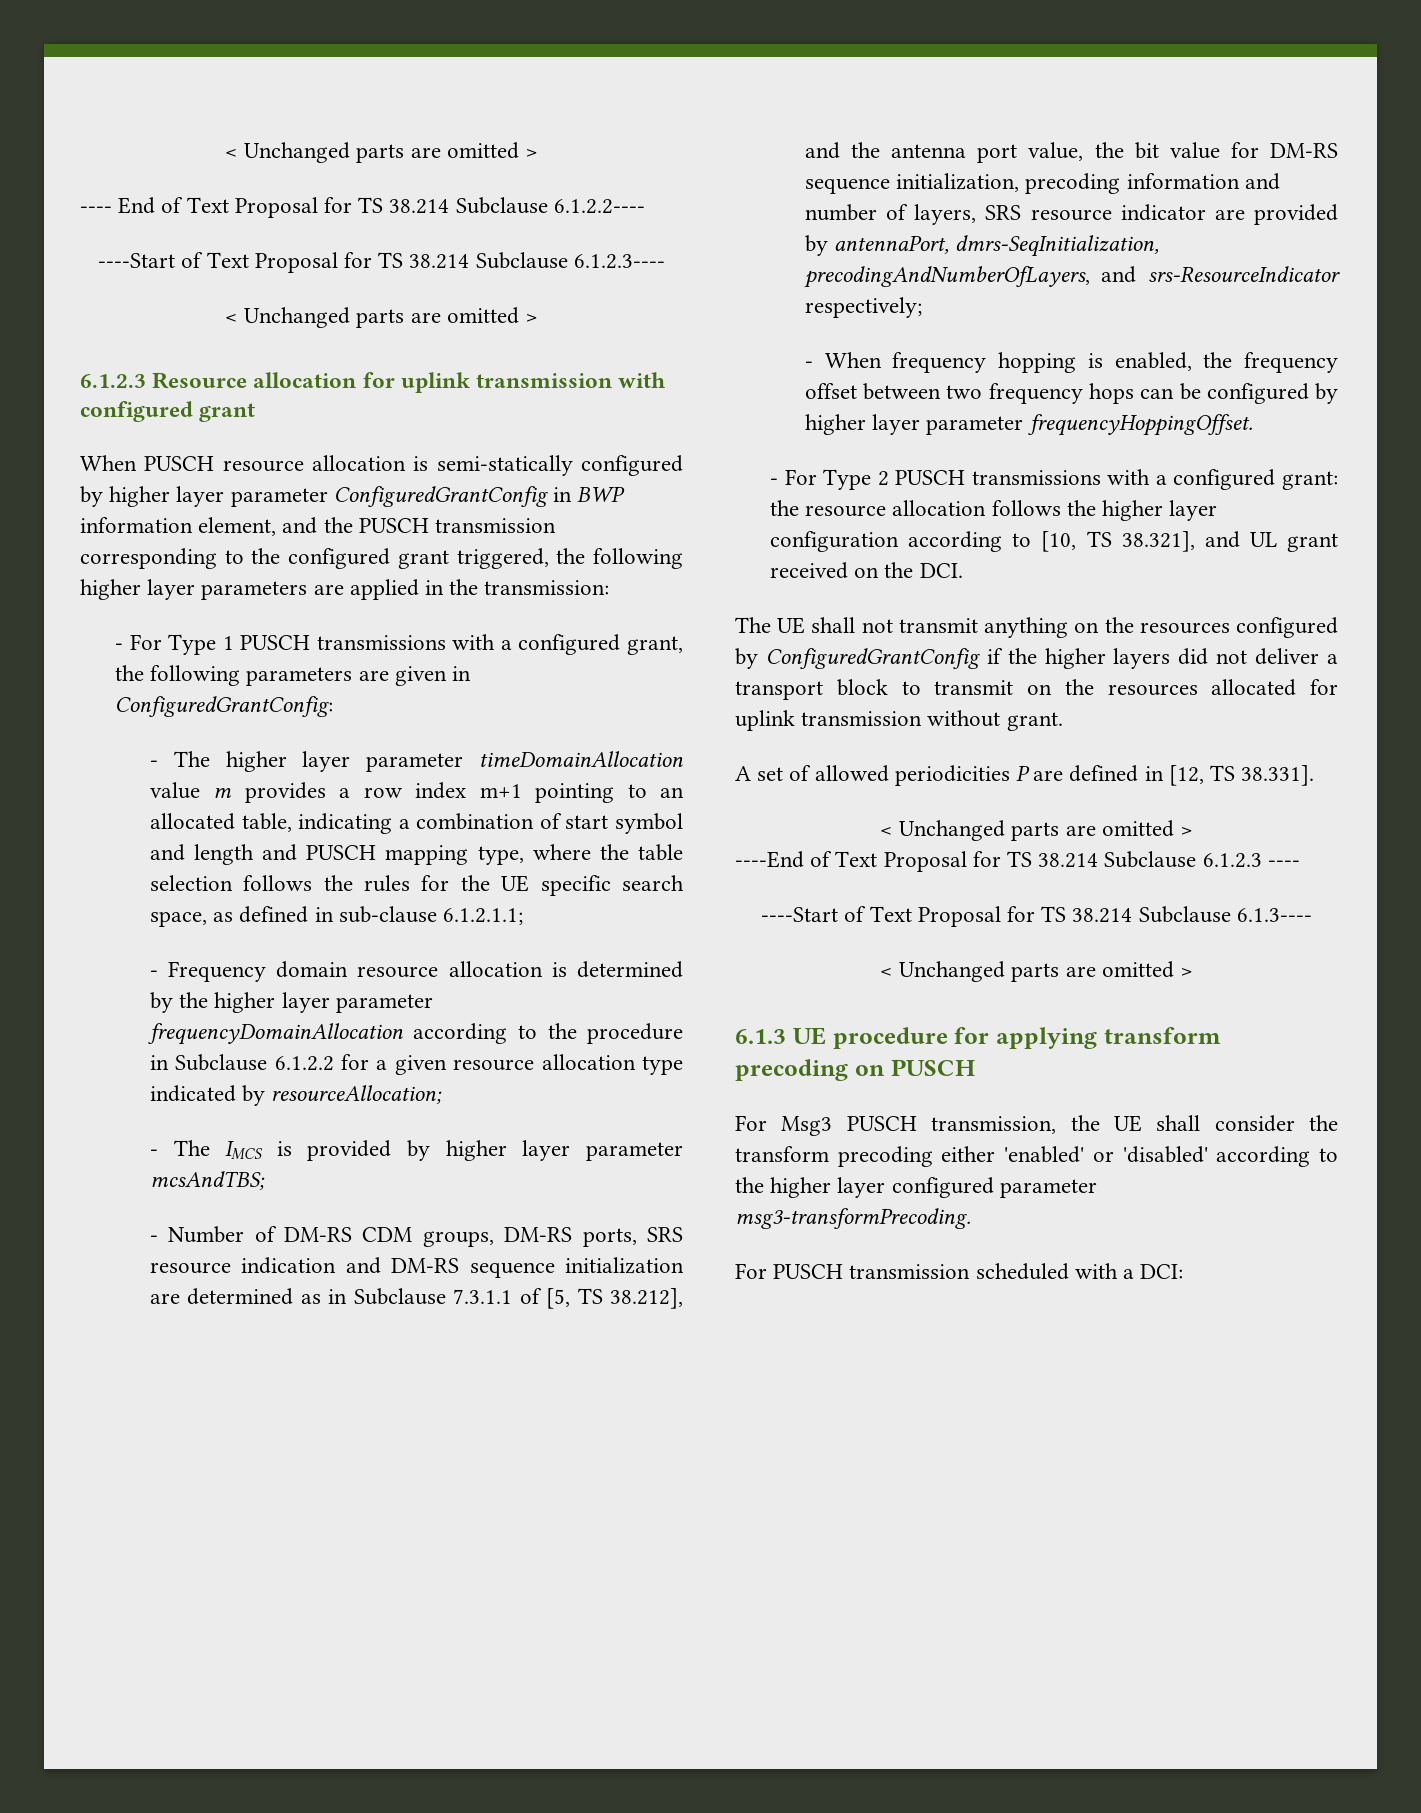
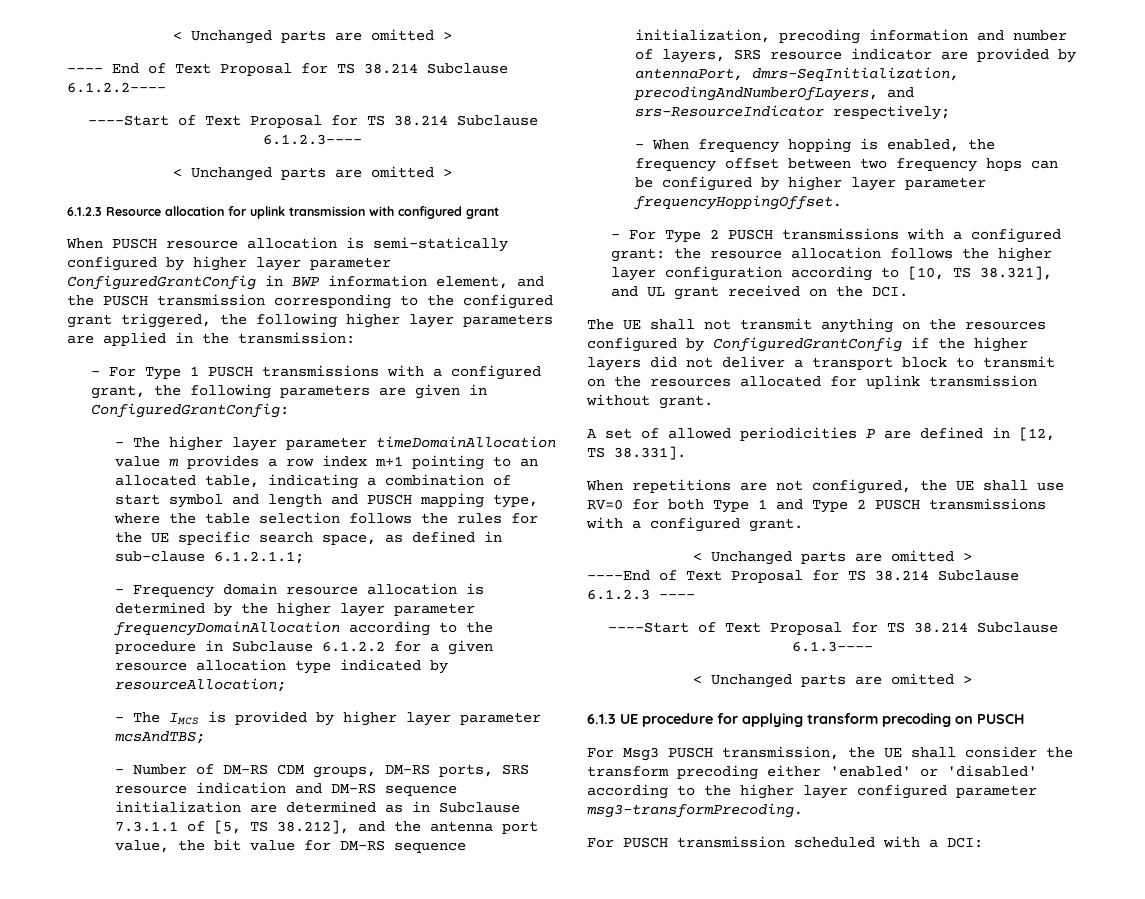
+ When repetitions are not configured, the UE shall use RV=0 for both Type 1 and Type 2 PUSCH transmissions with a configured grant.

